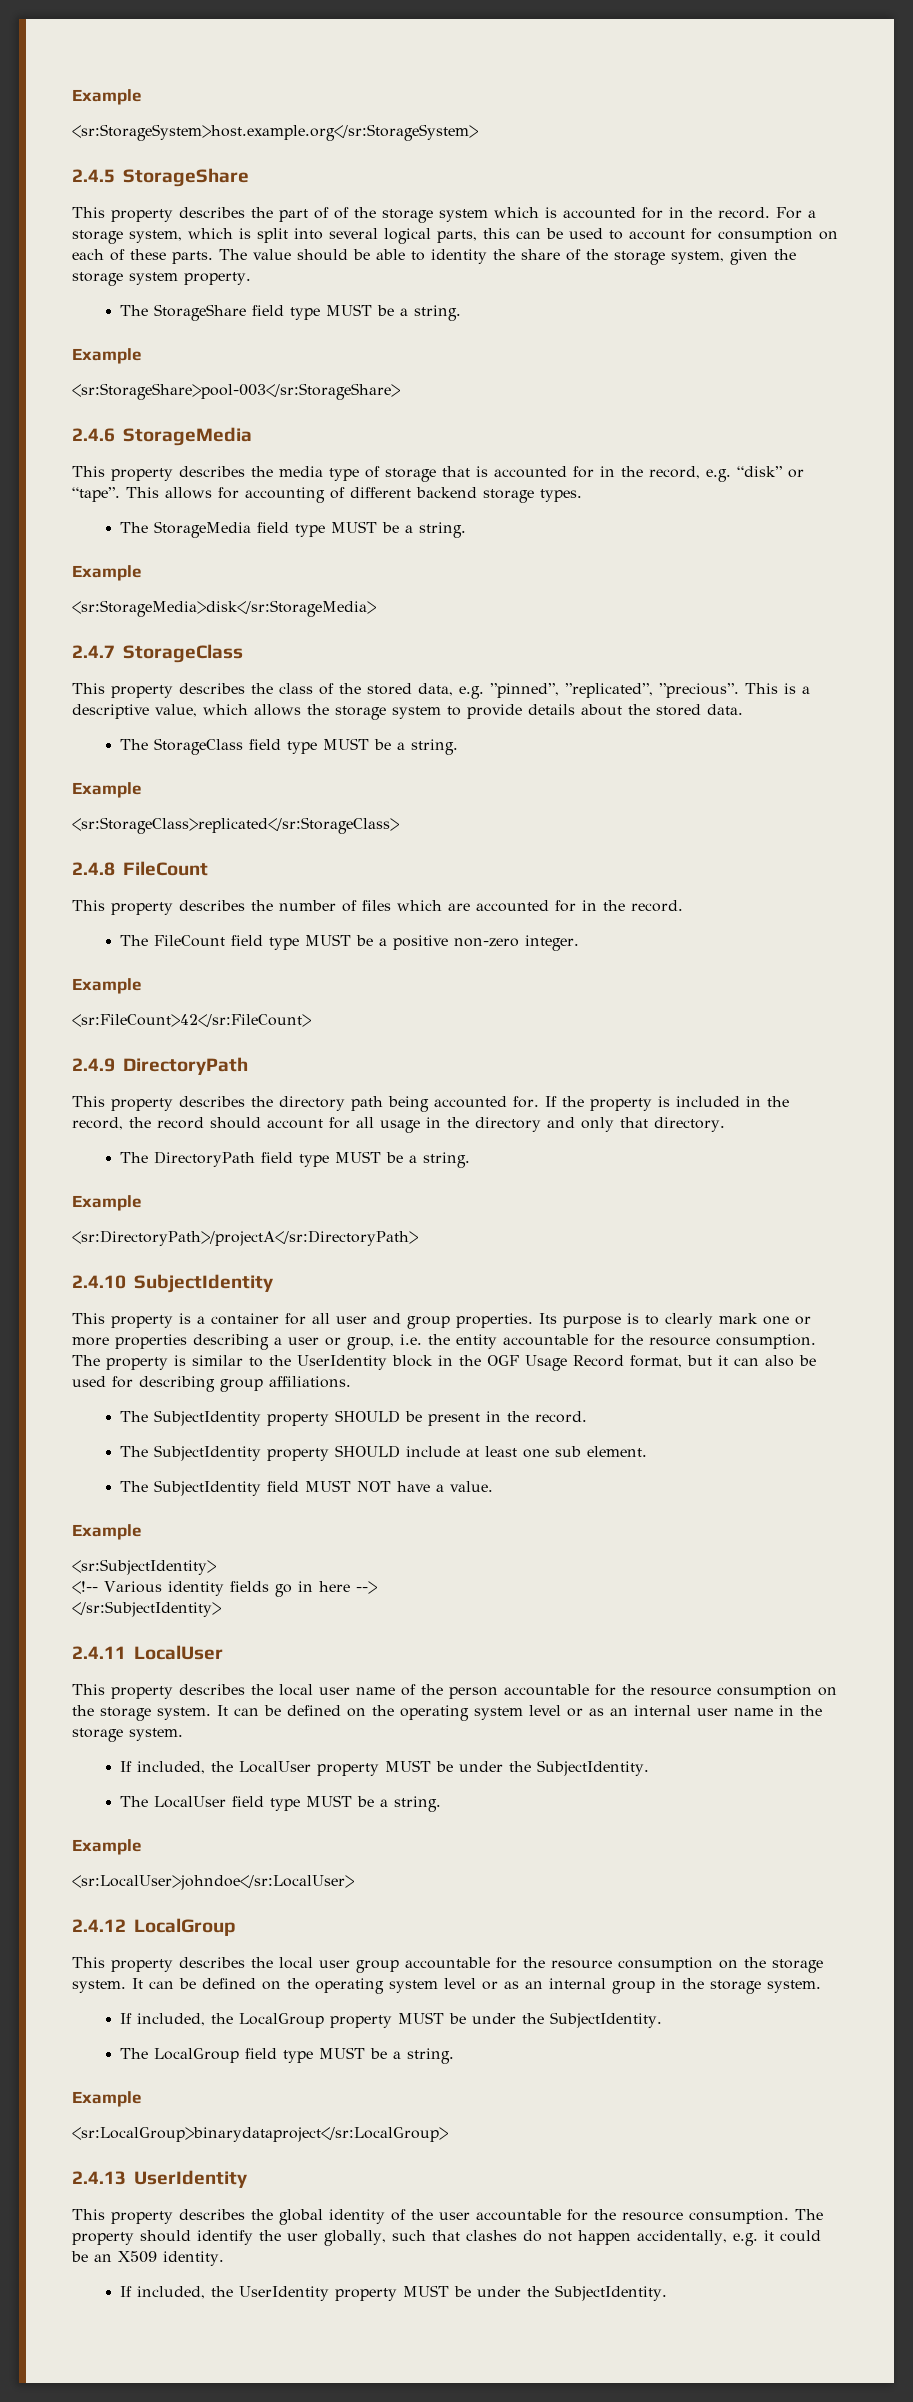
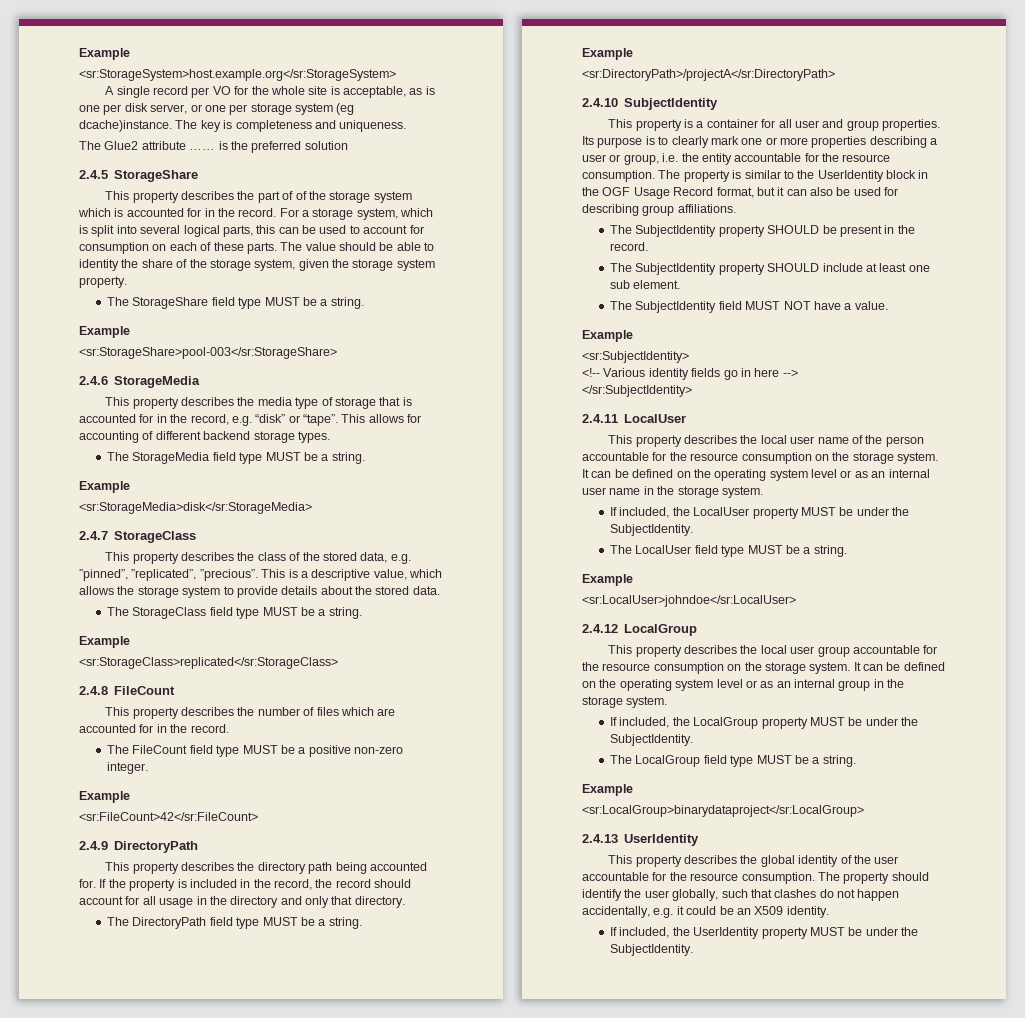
+ A single record per VO for the whole site is acceptable, as is one per disk server, or one per storage system (eg dcache)instance. The key is completeness and uniqueness.
+ The Glue2 attribute …… is the preferred solution

